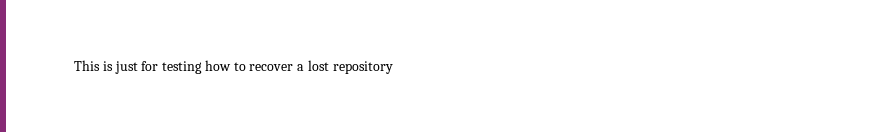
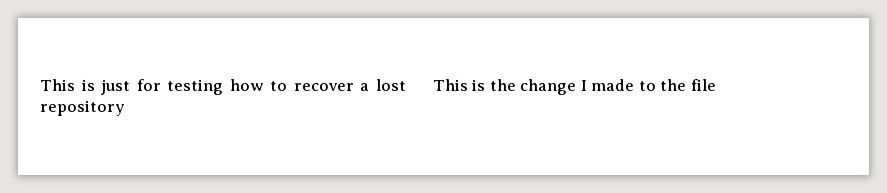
+ This is the change I made to the file

